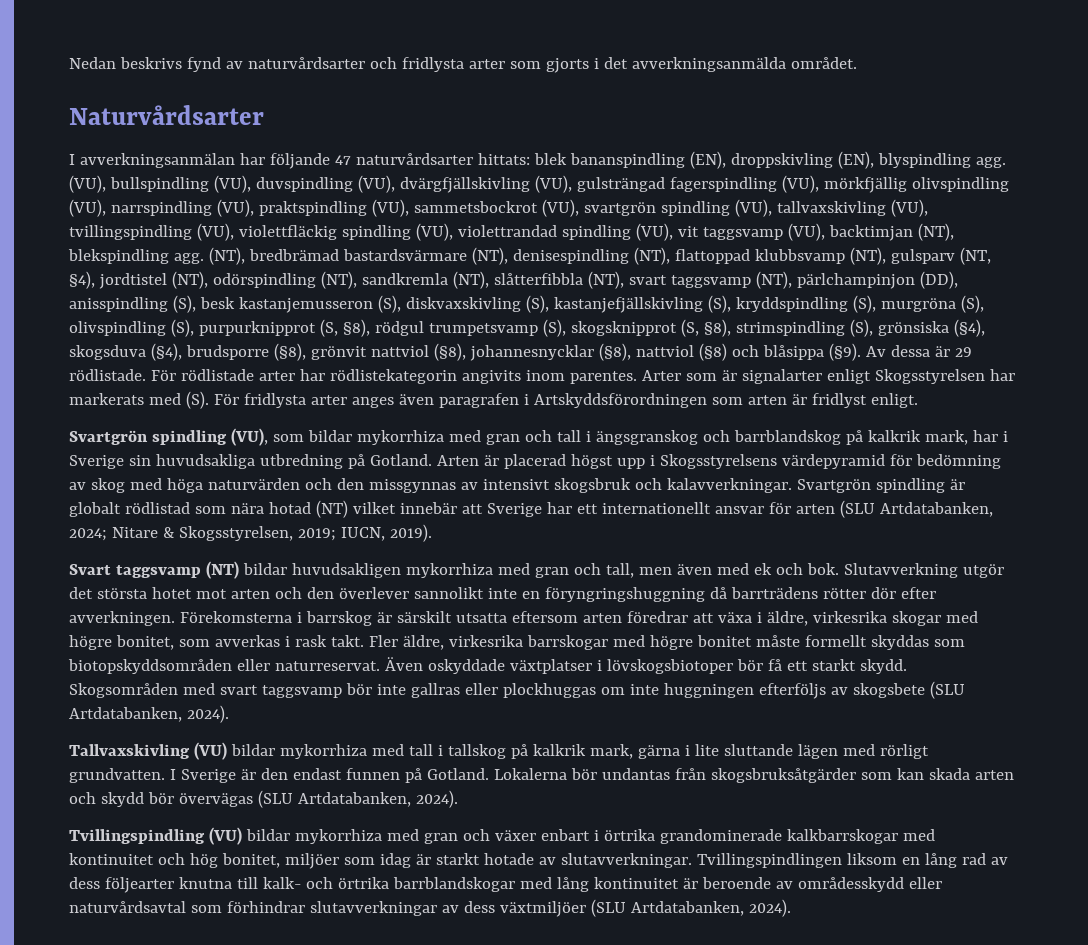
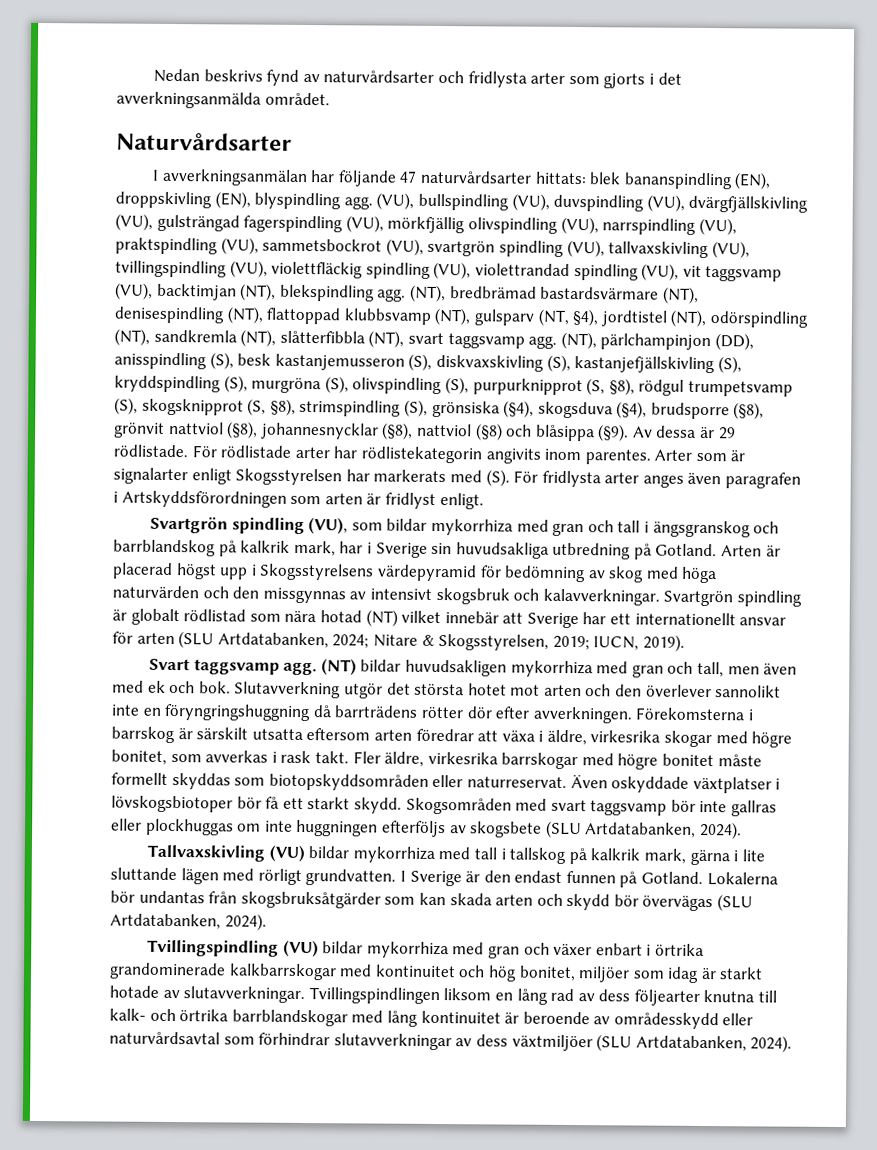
- (NT), bredbrämad bastardsvärmare (NT), denisespindling (NT), flattoppad klubbsvamp (NT), gulsparv (NT, §4), jordtistel (NT), odörspindling (NT), sandkremla (NT), slåtterfibbla (NT), svart taggsvamp (NT), pärlchampinjon (DD), anisspindling (S), besk kastanjemusseron (S), diskvaxskivling (S), kastanjefjällskivling (S), kryddspindling (S), murgröna (S), olivspindling (S), purpurknipprot (S, §8), rödgul trumpetsvamp (S), skogsknipprot (S, §8), strimspindling (S), grönsiska (§4), skogsduva (§4), brudsporre (§8), grönvit nattviol (§8), johannesnycklar (§8), nattviol (§8) och blåsippa (§9).
+ (NT), bredbrämad bastardsvärmare (NT), denisespindling (NT), flattoppad klubbsvamp (NT), gulsparv (NT, §4), jordtistel (NT), odörspindling (NT), sandkremla (NT), slåtterfibbla (NT), svart taggsvamp agg. (NT), pärlchampinjon (DD), anisspindling (S), besk kastanjemusseron (S), diskvaxskivling (S), kastanjefjällskivling (S), kryddspindling (S), murgröna (S), olivspindling (S), purpurknipprot (S, §8), rödgul trumpetsvamp (S), skogsknipprot (S, §8), strimspindling (S), grönsiska (§4), skogsduva (§4), brudsporre (§8), grönvit nattviol (§8), johannesnycklar (§8), nattviol (§8) och blåsippa (§9).
- Svart taggsvamp (NT) bildar huvudsakligen mykorrhiza med gran och tall, men även med ek och bok.
+ Svart taggsvamp agg. (NT) bildar huvudsakligen mykorrhiza med gran och tall, men även med ek och bok.

